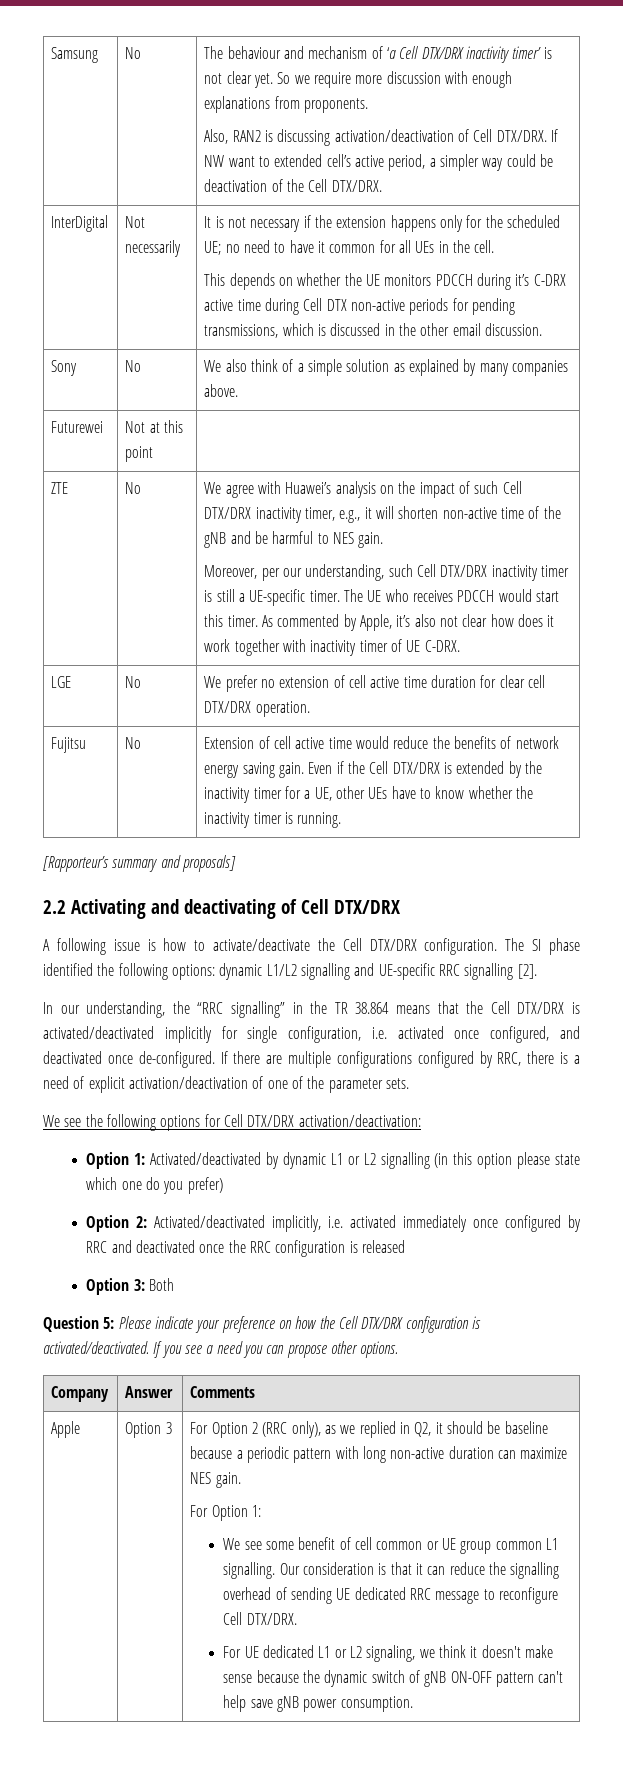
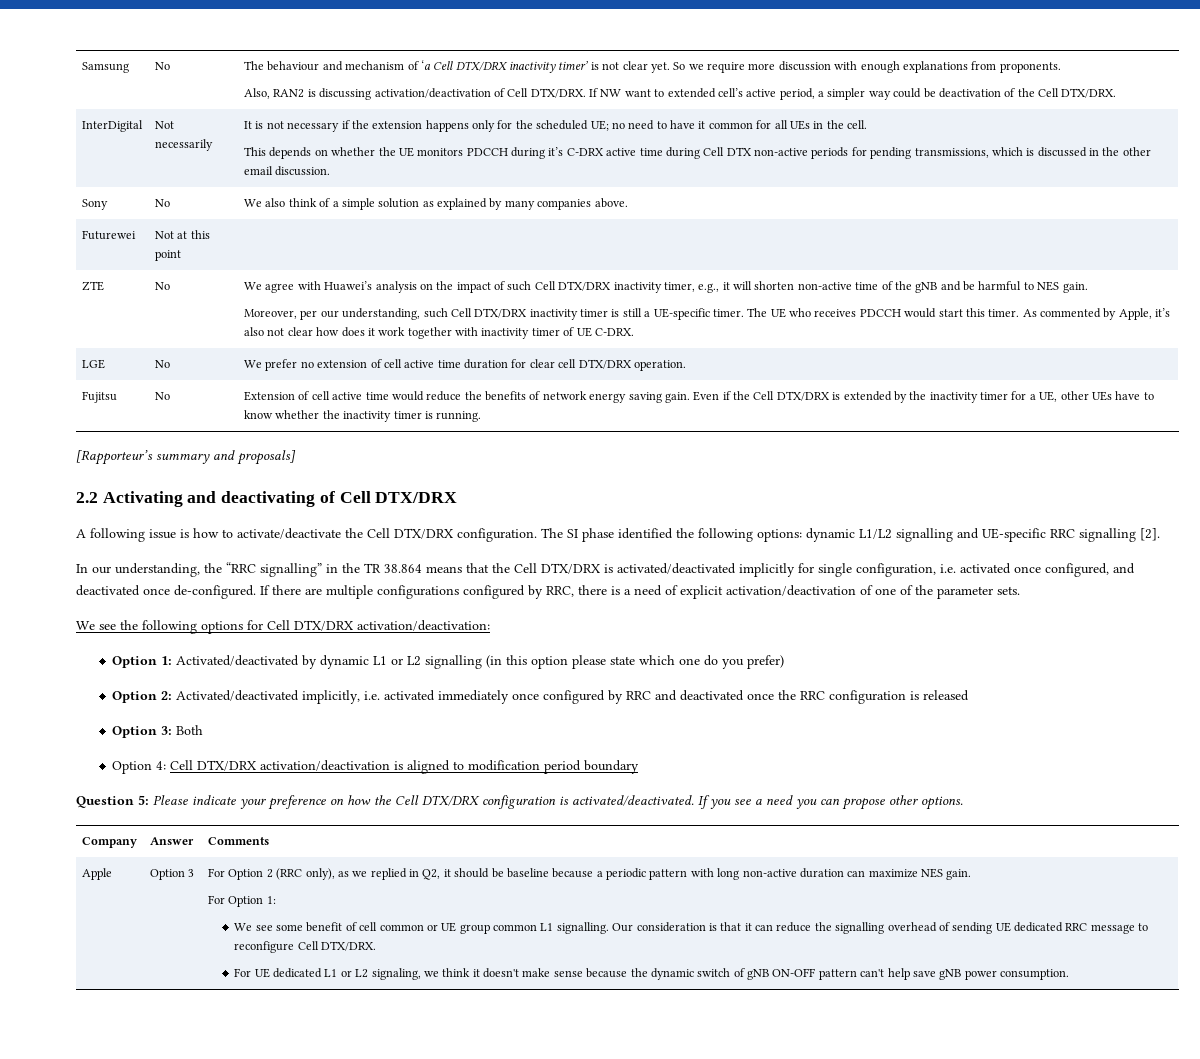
+ Option 4: Cell DTX/DRX activation/deactivation is aligned to modification period boundary

